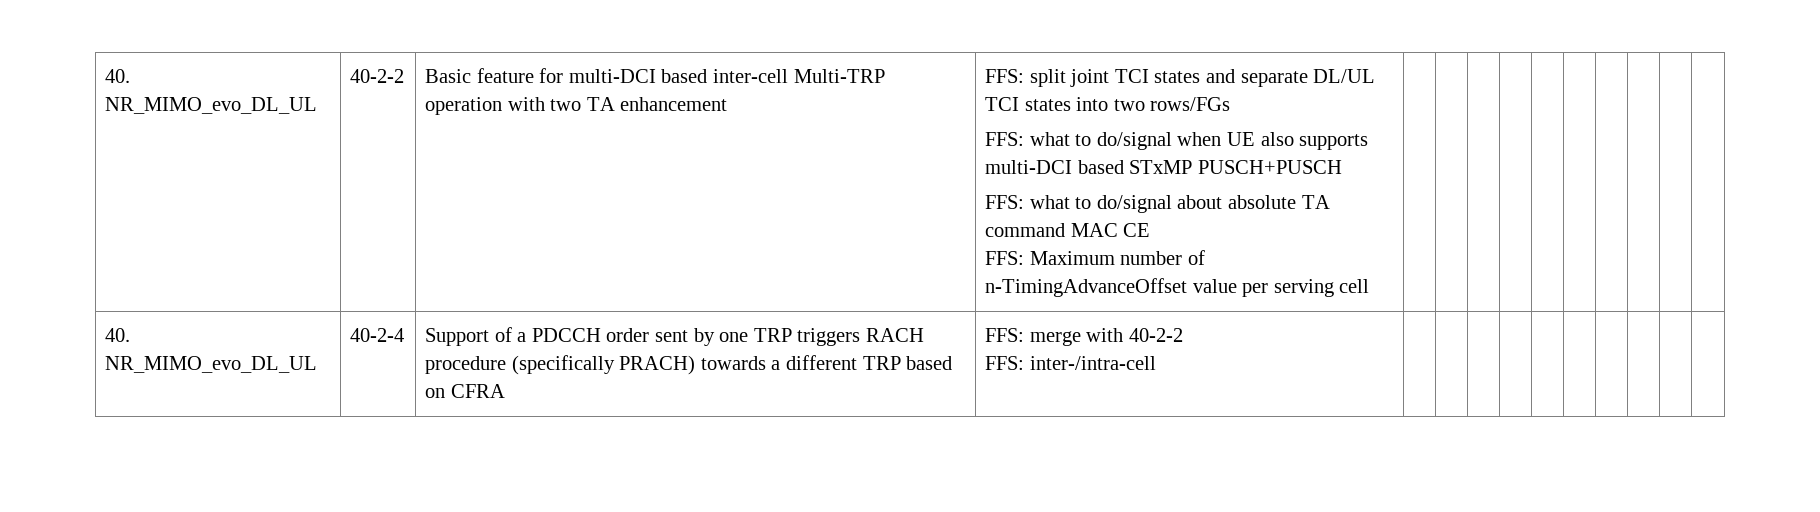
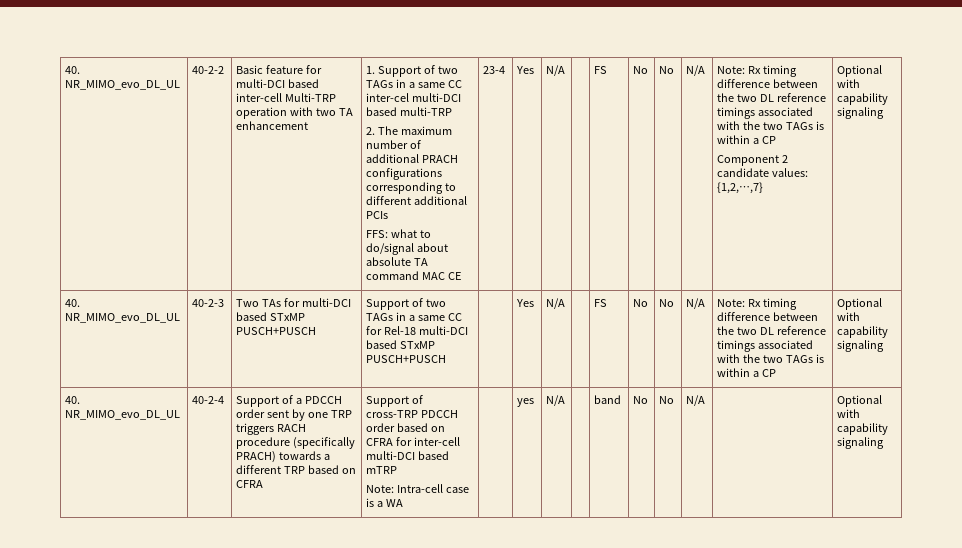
- FFS: split joint TCI states and separate DL/UL TCI states into two rows/FGs
- FFS: what to do/signal when UE also supports multi-DCI based STxMP PUSCH+PUSCH
+ 1. Support of two TAGs in a same CC inter-cel multi-DCI based multi-TRP
+ 2. The maximum number of additional PRACH configurations corresponding to different additional PCIs
- FFS: Maximum number of n-TimingAdvanceOffset value per serving cell
+ 23-4 | Yes | N/A | | FS | No | No | N/A | Note: Rx timing difference between the two DL reference timings associated with the two TAGs is within a CP
+ Component 2 candidate values: {1,2,…,7} | Optional with capability signaling
+ 40. NR_MIMO_evo_DL_UL | 40-2-3 | Two TAs for multi-DCI based STxMP PUSCH+PUSCH | Support of two TAGs in a same CC for Rel-18 multi-DCI based STxMP PUSCH+PUSCH | | Yes | N/A | | FS | No | No | N/A | Note: Rx timing difference between the two DL reference timings associated with the two TAGs is within a CP | Optional with capability signaling
- FFS: merge with 40-2-2
- FFS: inter-/intra-cell
+ Support of cross-TRP PDCCH order based on CFRA for inter-cell multi-DCI based mTRP
+ Note: Intra-cell case is a WA | | yes | N/A | | band | No | No | N/A | | Optional with capability signaling

